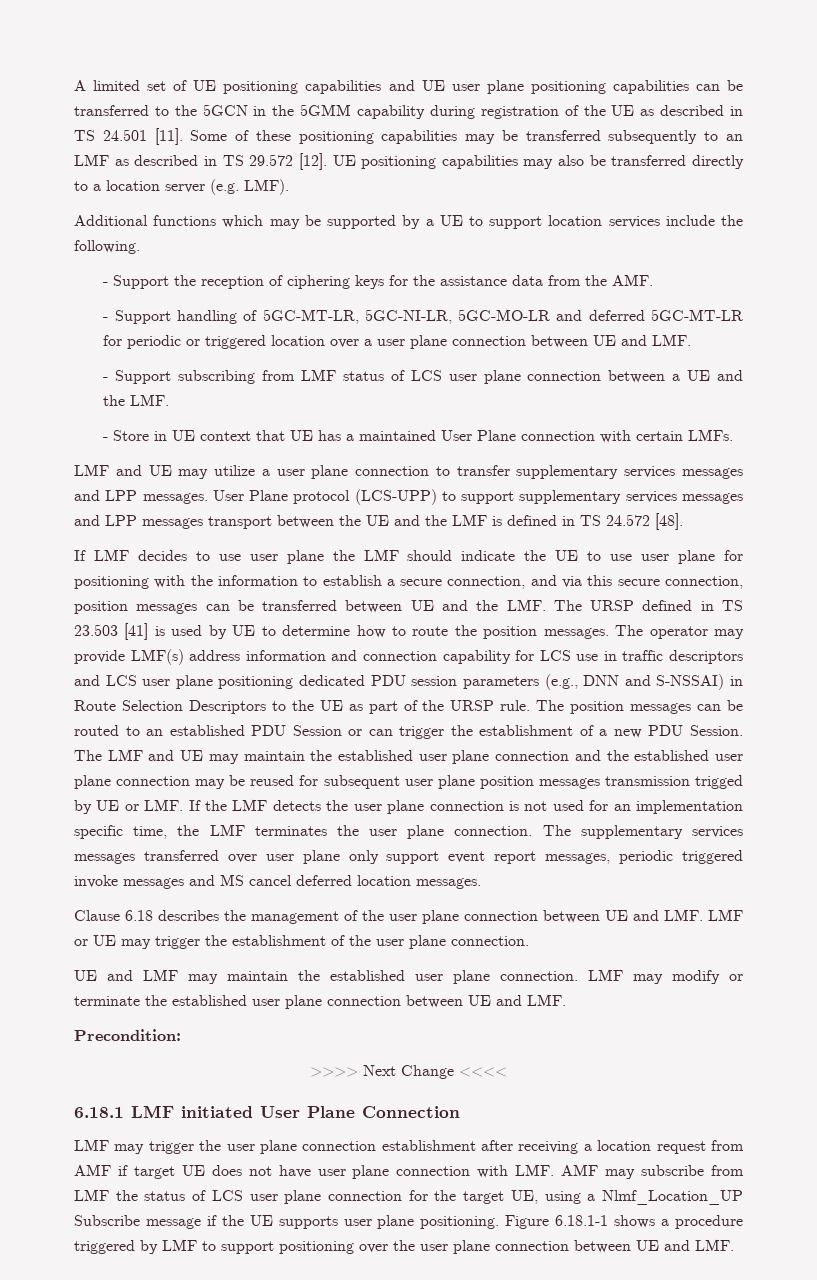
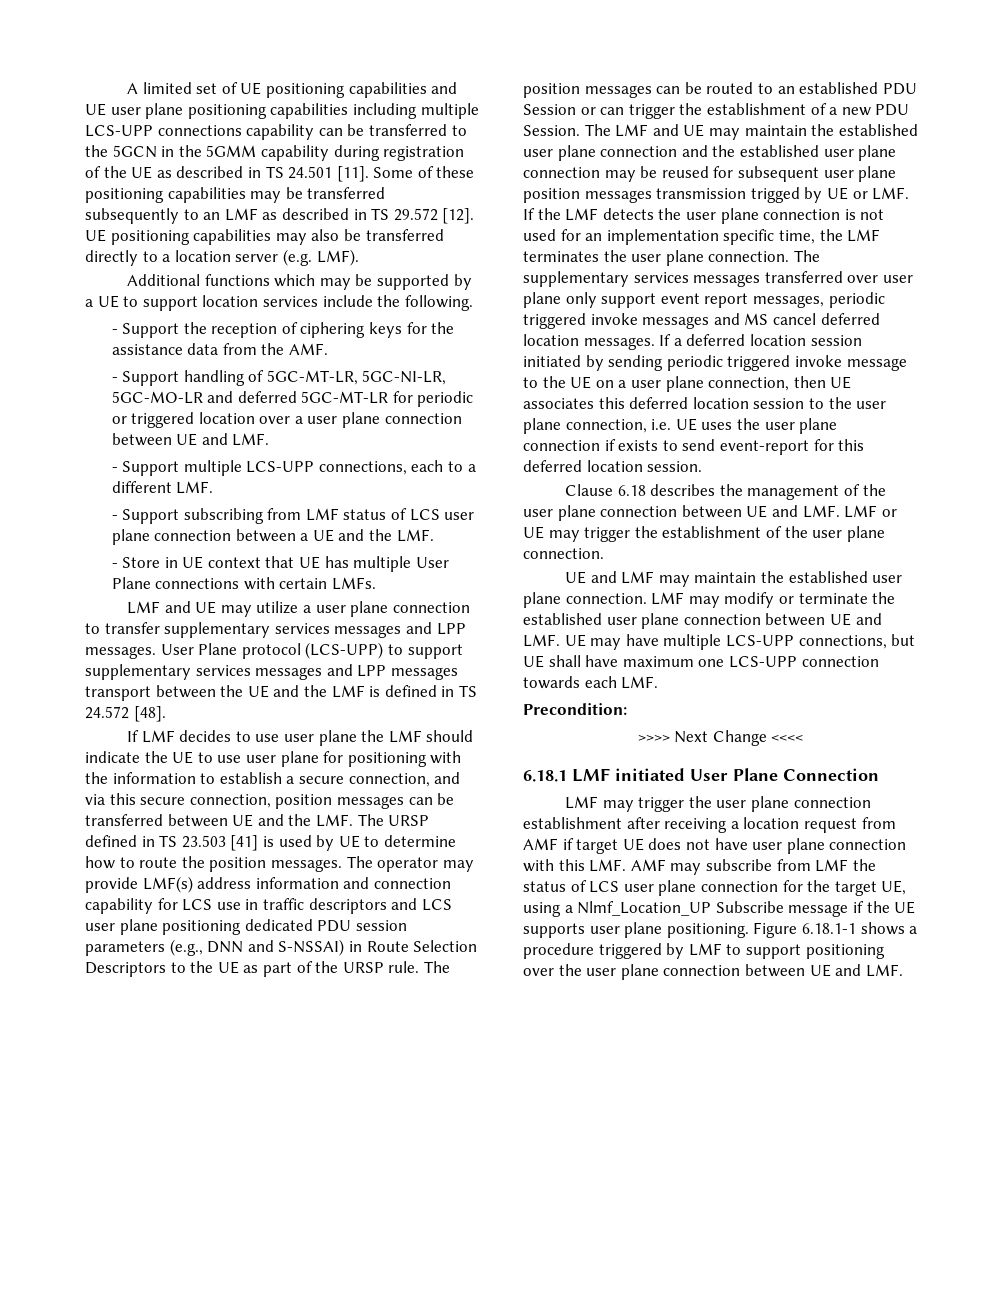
- A limited set of UE positioning capabilities and UE user plane positioning capabilities can be transferred to the 5GCN in the 5GMM capability during registration of the UE as described in TS 24.501 [11].
+ A limited set of UE positioning capabilities and UE user plane positioning capabilities including multiple LCS-UPP connections capability can be transferred to the 5GCN in the 5GMM capability during registration of the UE as described in TS 24.501 [11].
+ - Support multiple LCS-UPP connections, each to a different LMF.
- - Store in UE context that UE has a maintained User Plane connection with certain LMFs.
+ - Store in UE context that UE has multiple User Plane connections with certain LMFs.
+ If a deferred location session initiated by sending periodic triggered invoke message to the UE on a user plane connection, then UE associates this deferred location session to the user plane connection, i.e. UE uses the user plane connection if exists to send event-report for this deferred location session.
- LMF may modify or terminate the established user plane connection between UE and LMF.
+ LMF may modify or terminate the established user plane connection between UE and LMF. UE may have multiple LCS-UPP connections, but UE shall have maximum one LCS-UPP connection towards each LMF.
- LMF may trigger the user plane connection establishment after receiving a location request from AMF if target UE does not have user plane connection with LMF. AMF may subscribe from LMF the status of LCS user plane connection for the target UE, using a Nlmf_Location_UP Subscribe message if the UE supports user plane positioning.
+ LMF may trigger the user plane connection establishment after receiving a location request from AMF if target UE does not have user plane connection with this LMF. AMF may subscribe from LMF the status of LCS user plane connection for the target UE, using a Nlmf_Location_UP Subscribe message if the UE supports user plane positioning.

